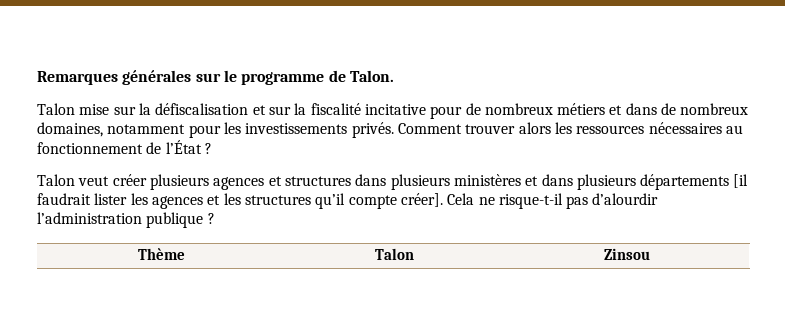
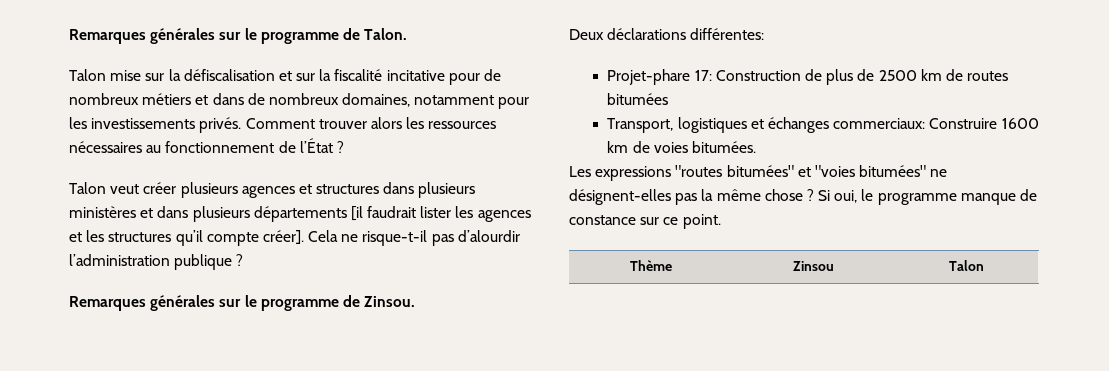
+ Remarques générales sur le programme de Zinsou.
+ Deux déclarations différentes:
+ Projet-phare 17: Construction de plus de 2500 km de routes bitumées
+ Transport, logistiques et échanges commerciaux: Construire 1600 km de voies bitumées.
+ Les expressions "routes bitumées" et "voies bitumées" ne désignent-elles pas la même chose ? Si oui, le programme manque de constance sur ce point.
- Thème | Talon | Zinsou
+ Thème | Zinsou | Talon

